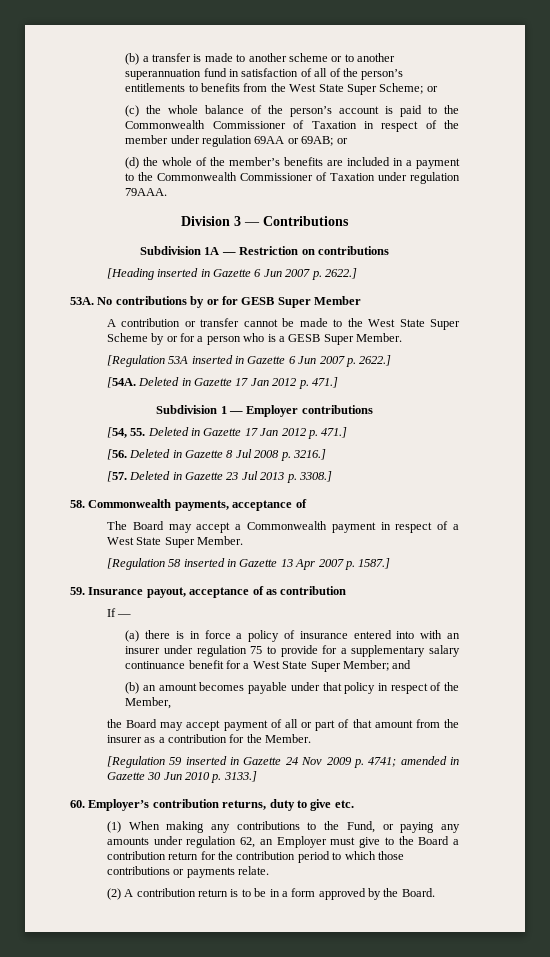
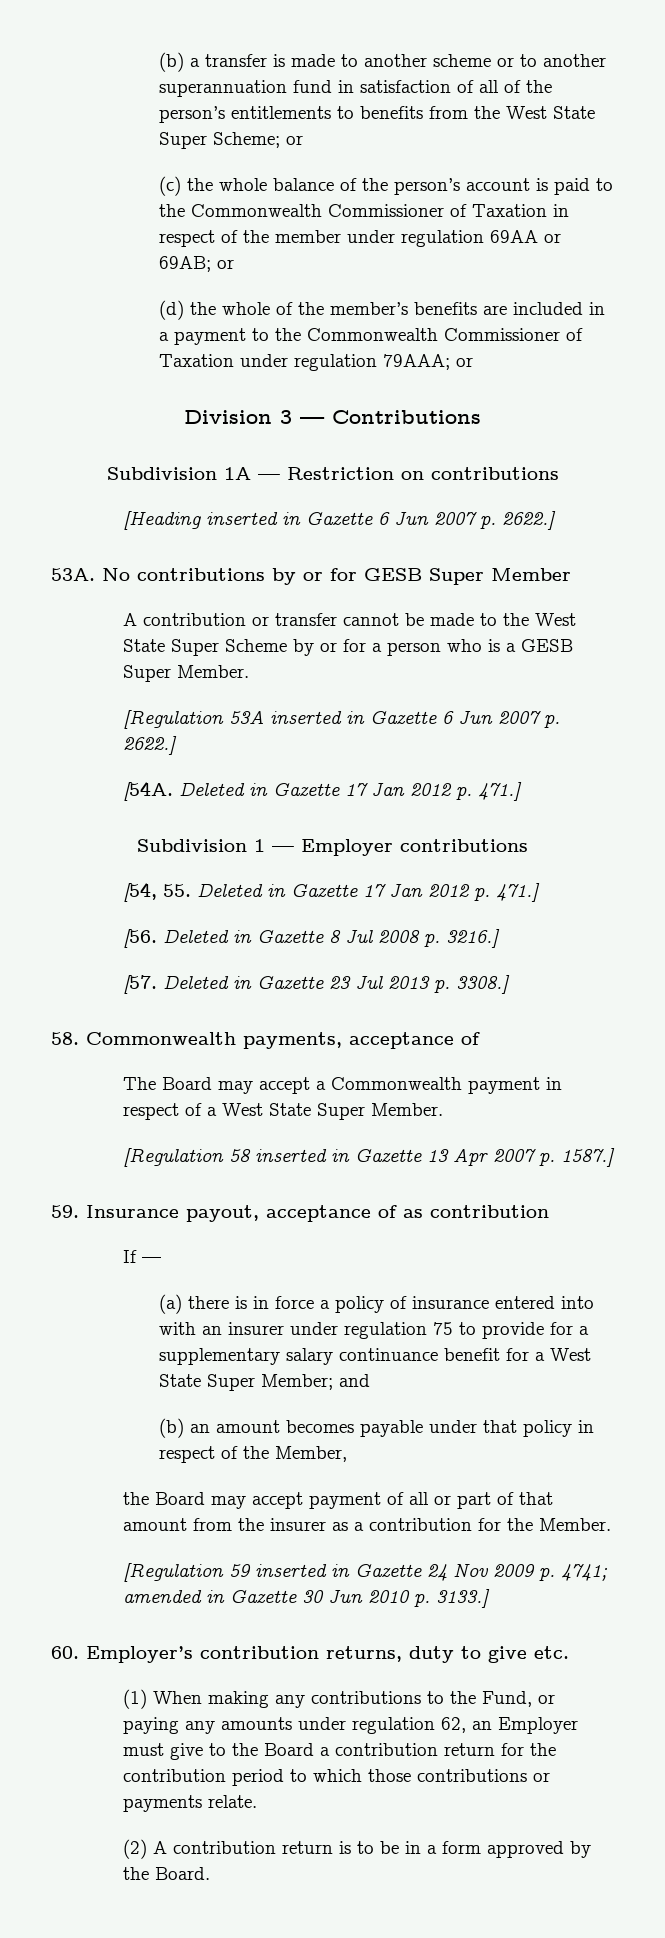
- (d) the whole of the member’s benefits are included in a payment to the Commonwealth Commissioner of Taxation under regulation 79AAA.
+ (d) the whole of the member’s benefits are included in a payment to the Commonwealth Commissioner of Taxation under regulation 79AAA; or

